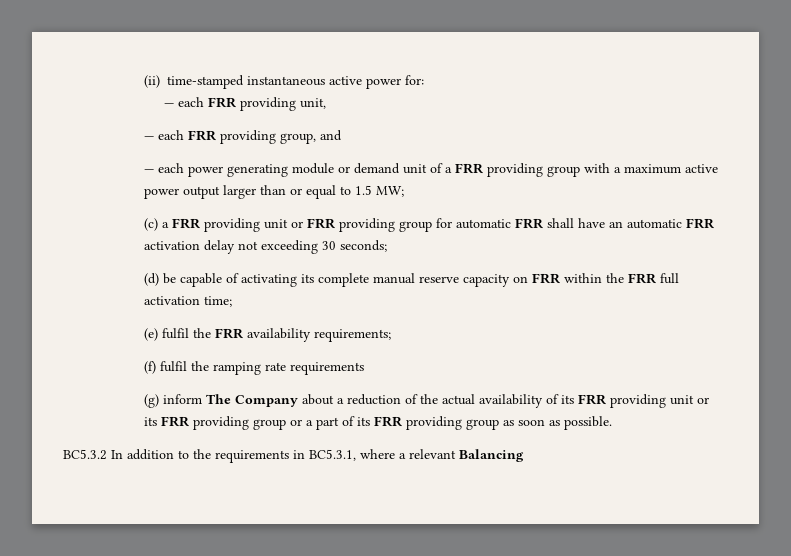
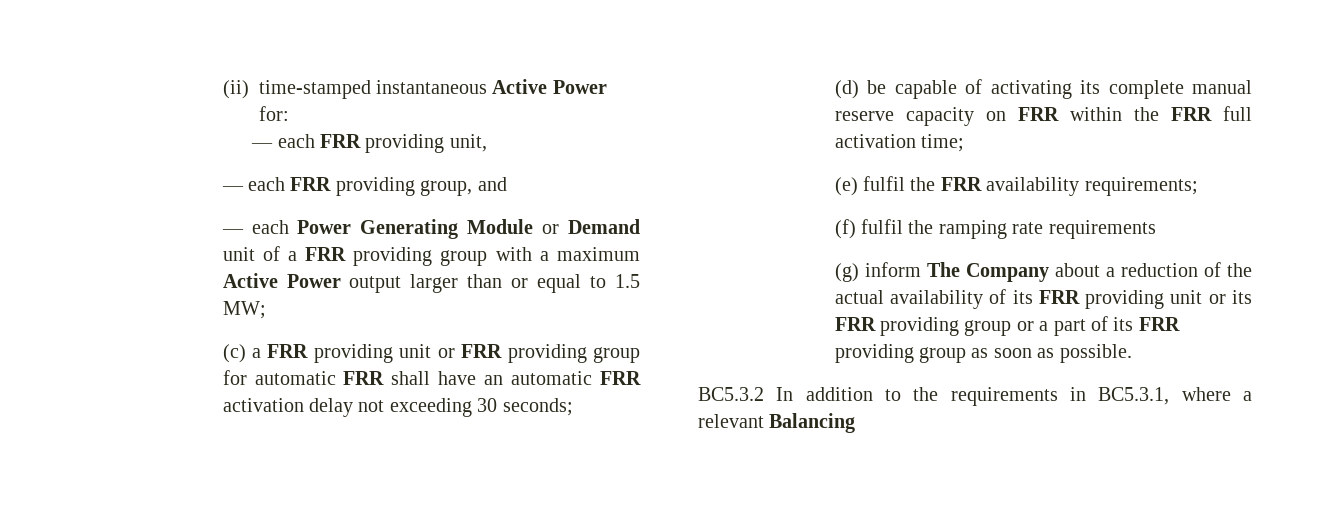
- (ii) time-stamped instantaneous active power for:
+ (ii) time-stamped instantaneous Active Power for:
- — each power generating module or demand unit of a FRR providing group with a maximum active power output larger than or equal to 1.5 MW;
+ — each Power Generating Module or Demand unit of a FRR providing group with a maximum Active Power output larger than or equal to 1.5 MW;

